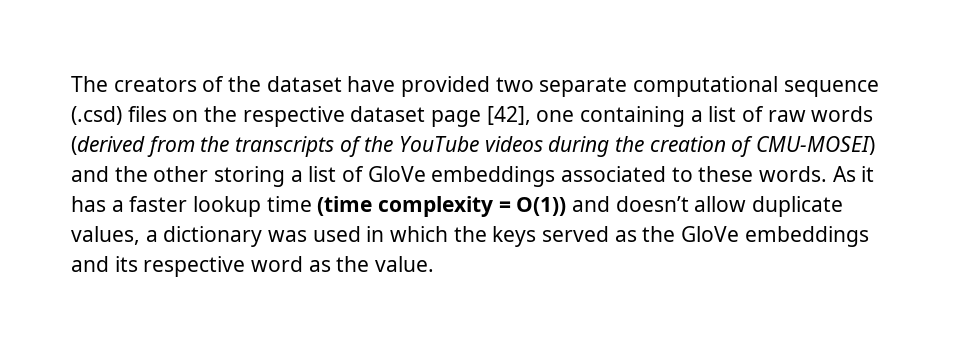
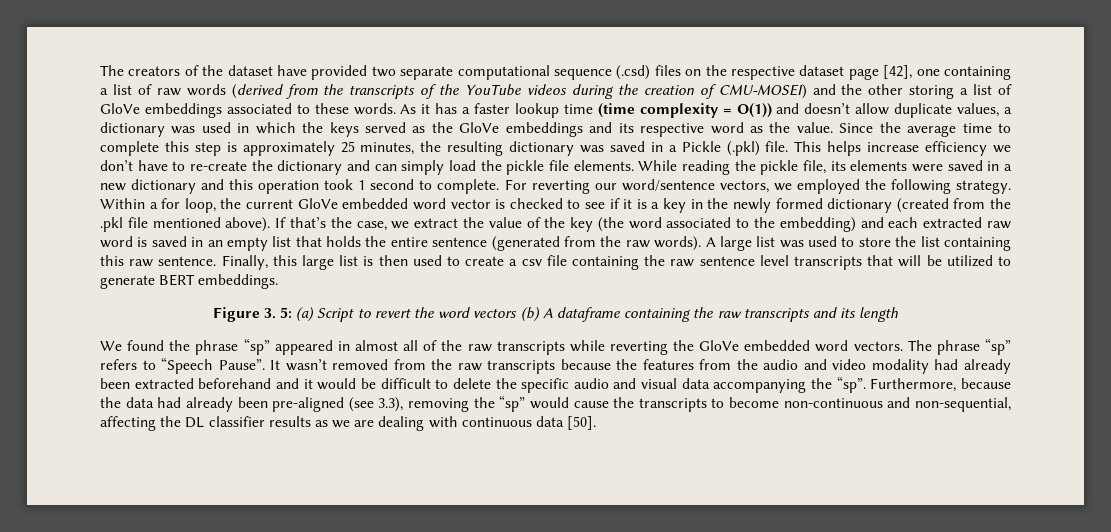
+ Since the average time to complete this step is approximately 25 minutes, the resulting dictionary was saved in a Pickle (.pkl) file. This helps increase efficiency we don’t have to re-create the dictionary and can simply load the pickle file elements. While reading the pickle file, its elements were saved in a new dictionary and this operation took 1 second to complete. For reverting our word/sentence vectors, we employed the following strategy. Within a for loop, the current GloVe embedded word vector is checked to see if it is a key in the newly formed dictionary (created from the .pkl file mentioned above). If that’s the case, we extract the value of the key (the word associated to the embedding) and each extracted raw word is saved in an empty list that holds the entire sentence (generated from the raw words). A large list was used to store the list containing this raw sentence. Finally, this large list is then used to create a csv file containing the raw sentence level transcripts that will be utilized to generate BERT embeddings.
+ Figure 3. 5: (a) Script to revert the word vectors (b) A dataframe containing the raw transcripts and its length
+ We found the phrase “sp” appeared in almost all of the raw transcripts while reverting the GloVe embedded word vectors. The phrase “sp” refers to “Speech Pause”. It wasn’t removed from the raw transcripts because the features from the audio and video modality had already been extracted beforehand and it would be difficult to delete the specific audio and visual data accompanying the “sp”. Furthermore, because the data had already been pre-aligned (see 3.3), removing the “sp” would cause the transcripts to become non-continuous and non-sequential, affecting the DL classifier results as we are dealing with continuous data [50].

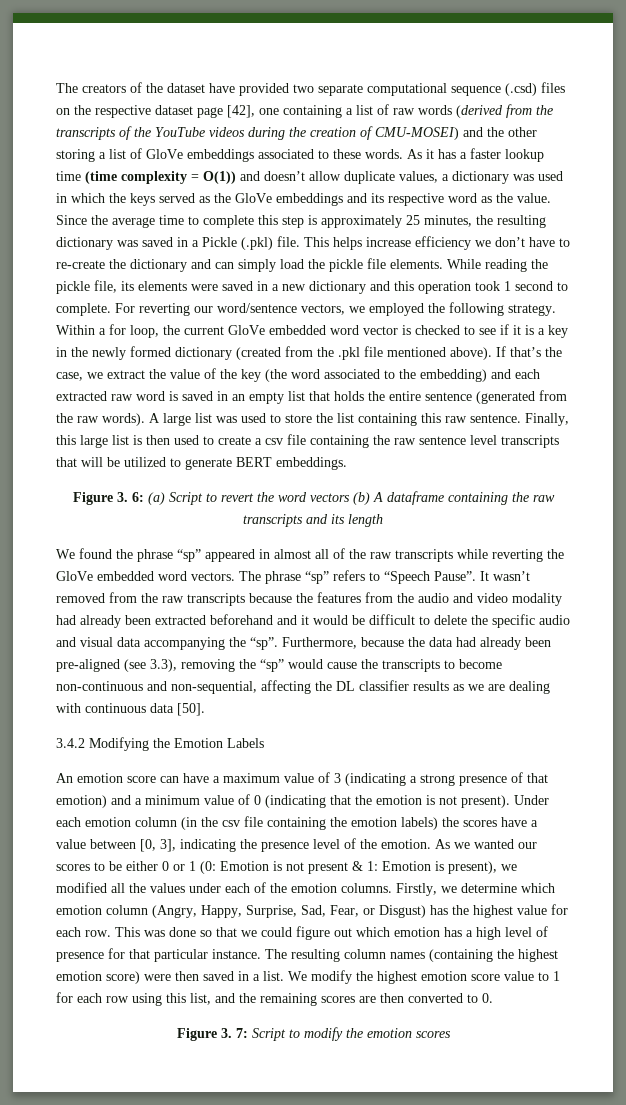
- Figure 3. 5: (a) Script to revert the word vectors (b) A dataframe containing the raw transcripts and its length
+ Figure 3. 6: (a) Script to revert the word vectors (b) A dataframe containing the raw transcripts and its length
+ 3.4.2 Modifying the Emotion Labels
+ An emotion score can have a maximum value of 3 (indicating a strong presence of that emotion) and a minimum value of 0 (indicating that the emotion is not present). Under each emotion column (in the csv file containing the emotion labels) the scores have a value between [0, 3], indicating the presence level of the emotion. As we wanted our scores to be either 0 or 1 (0: Emotion is not present & 1: Emotion is present), we modified all the values under each of the emotion columns. Firstly, we determine which emotion column (Angry, Happy, Surprise, Sad, Fear, or Disgust) has the highest value for each row. This was done so that we could figure out which emotion has a high level of presence for that particular instance. The resulting column names (containing the highest emotion score) were then saved in a list. We modify the highest emotion score value to 1 for each row using this list, and the remaining scores are then converted to 0.
+ Figure 3. 7: Script to modify the emotion scores

